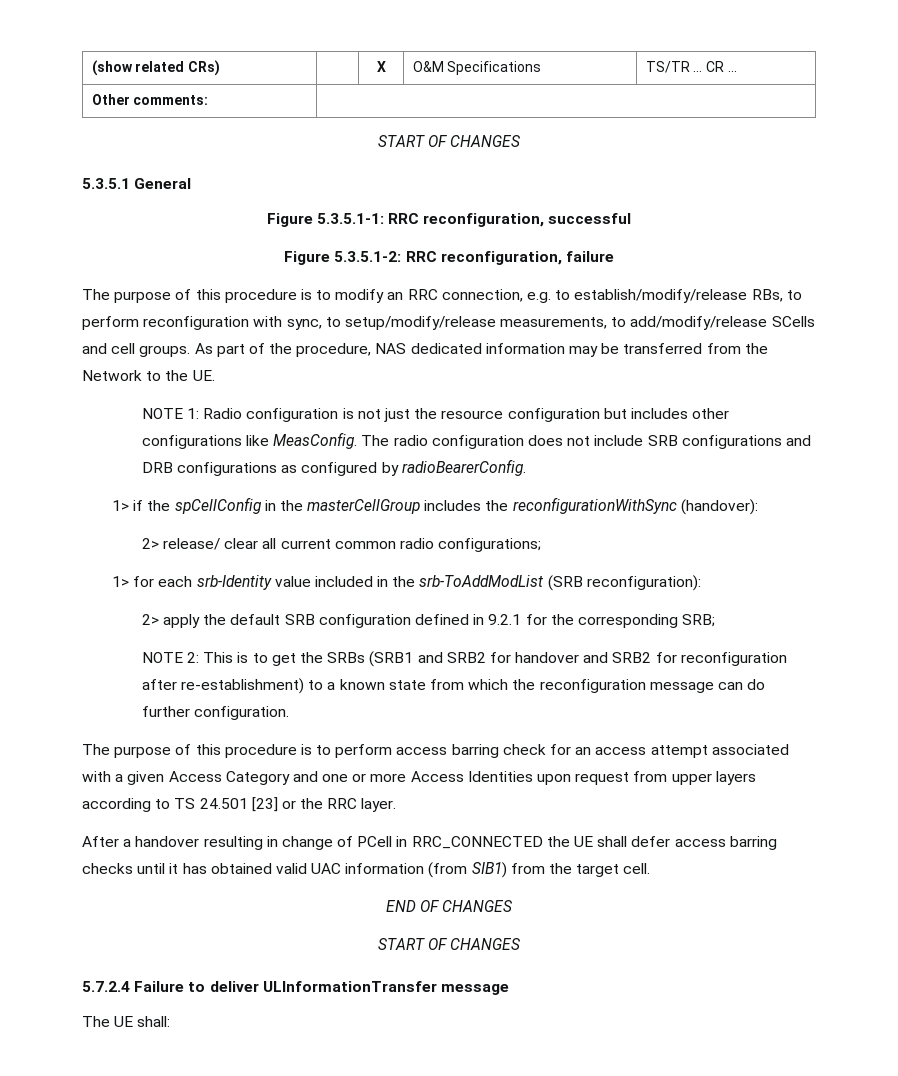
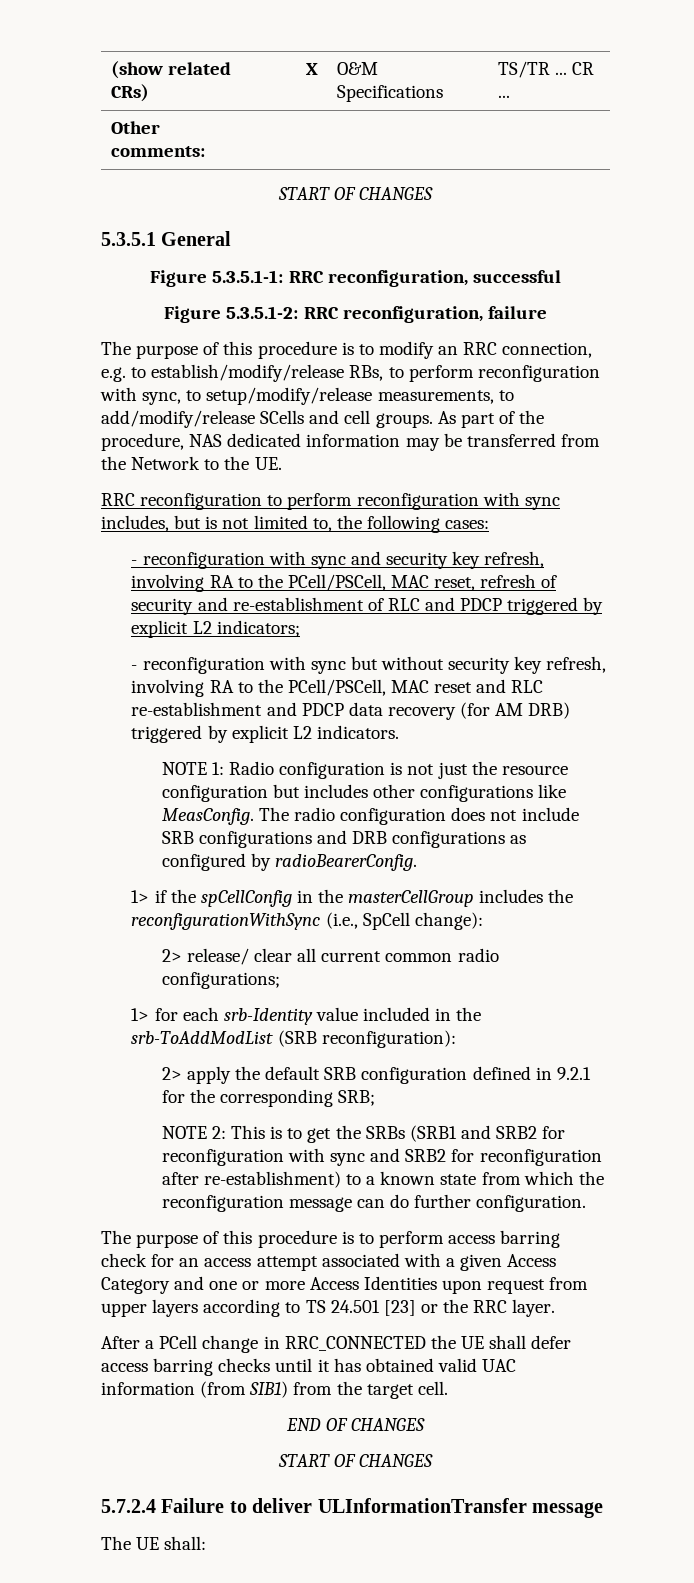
+ RRC reconfiguration to perform reconfiguration with sync includes, but is not limited to, the following cases:
+ - reconfiguration with sync and security key refresh, involving RA to the PCell/PSCell, MAC reset, refresh of security and re-establishment of RLC and PDCP triggered by explicit L2 indicators;
+ - reconfiguration with sync but without security key refresh, involving RA to the PCell/PSCell, MAC reset and RLC re-establishment and PDCP data recovery (for AM DRB) triggered by explicit L2 indicators.
- 1> if the spCellConfig in the masterCellGroup includes the reconfigurationWithSync (handover):
+ 1> if the spCellConfig in the masterCellGroup includes the reconfigurationWithSync (i.e., SpCell change):
- NOTE 2: This is to get the SRBs (SRB1 and SRB2 for handover and SRB2 for reconfiguration after re-establishment) to a known state from which the reconfiguration message can do further configuration.
+ NOTE 2: This is to get the SRBs (SRB1 and SRB2 for reconfiguration with sync and SRB2 for reconfiguration after re-establishment) to a known state from which the reconfiguration message can do further configuration.
- After a handover resulting in change of PCell in RRC_CONNECTED the UE shall defer access barring checks until it has obtained valid UAC information (from SIB1) from the target cell.
+ After a PCell change in RRC_CONNECTED the UE shall defer access barring checks until it has obtained valid UAC information (from SIB1) from the target cell.

